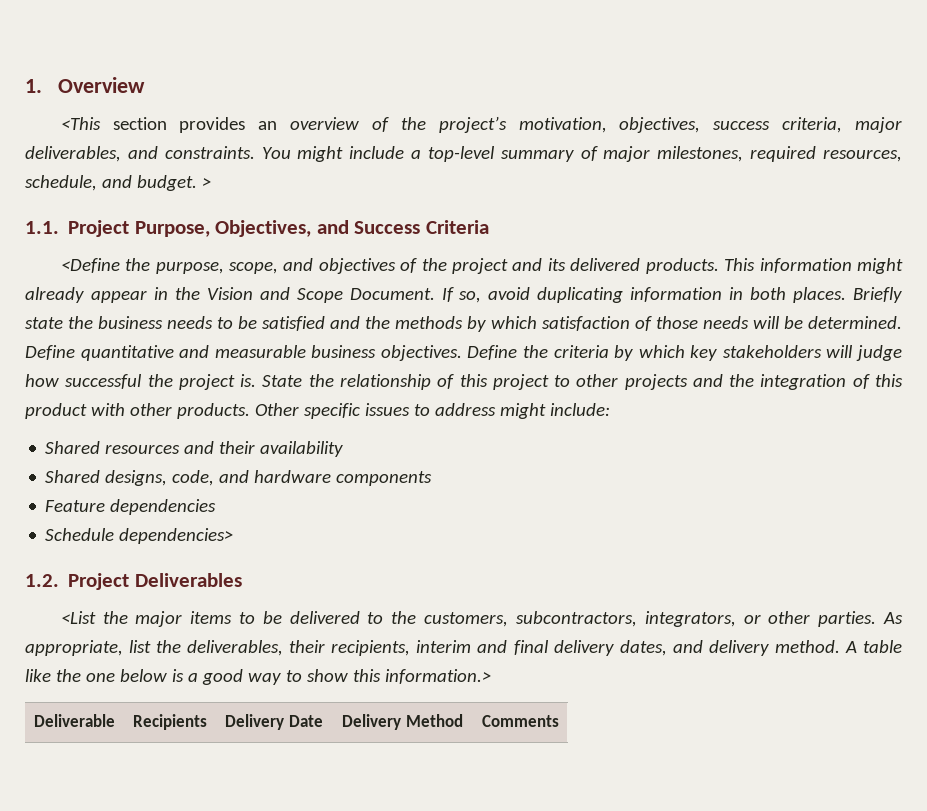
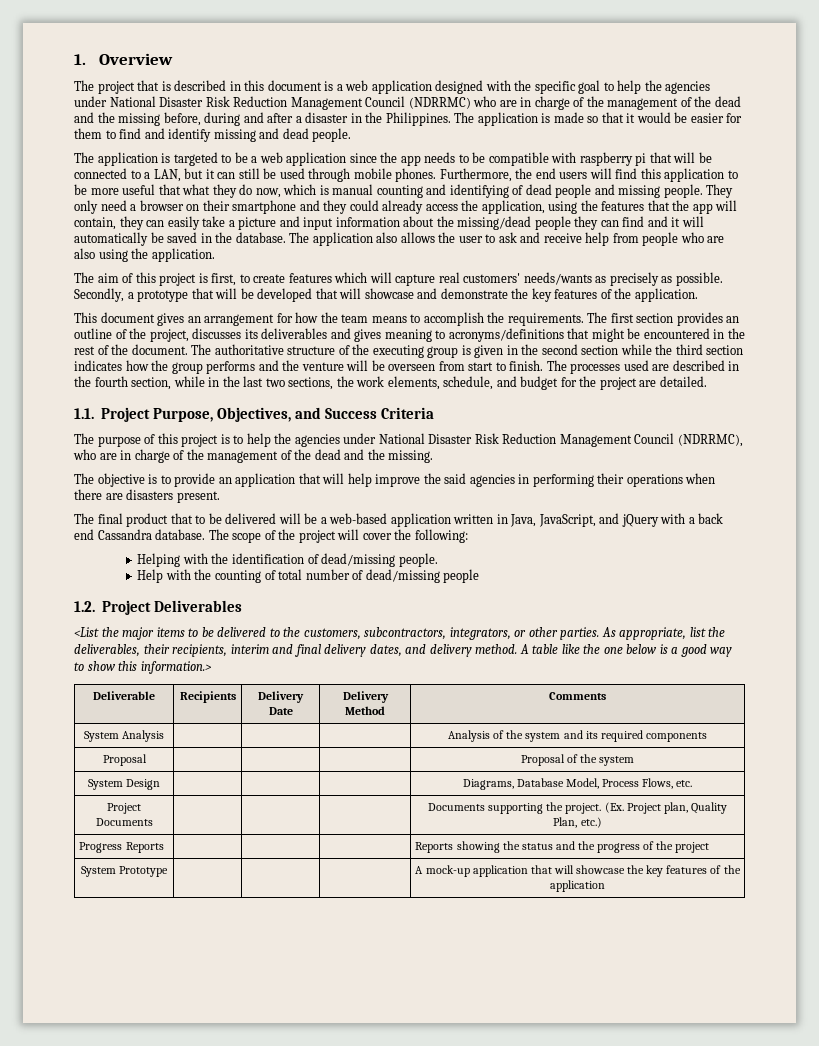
- <This section provides an overview of the project’s motivation, objectives, success criteria, major deliverables, and constraints. You might include a top-level summary of major milestones, required resources, schedule, and budget. >
+ The project that is described in this document is a web application designed with the specific goal to help the agencies under National Disaster Risk Reduction Management Council (NDRRMC) who are in charge of the management of the dead and the missing before, during and after a disaster in the Philippines. The application is made so that it would be easier for them to find and identify missing and dead people.
+ The application is targeted to be a web application since the app needs to be compatible with raspberry pi that will be connected to a LAN, but it can still be used through mobile phones. Furthermore, the end users will find this application to be more useful that what they do now, which is manual counting and identifying of dead people and missing people. They only need a browser on their smartphone and they could already access the application, using the features that the app will contain, they can easily take a picture and input information about the missing/dead people they can find and it will automatically be saved in the database. The application also allows the user to ask and receive help from people who are also using the application.
+ The aim of this project is first, to create features which will capture real customers' needs/wants as precisely as possible. Secondly, a prototype that will be developed that will showcase and demonstrate the key features of the application.
+ This document gives an arrangement for how the team means to accomplish the requirements. The first section provides an outline of the project, discusses its deliverables and gives meaning to acronyms/definitions that might be encountered in the rest of the document. The authoritative structure of the executing group is given in the second section while the third section indicates how the group performs and the venture will be overseen from start to finish. The processes used are described in the fourth section, while in the last two sections, the work elements, schedule, and budget for the project are detailed.
- <Define the purpose, scope, and objectives of the project and its delivered products. This information might already appear in the Vision and Scope Document. If so, avoid duplicating information in both places. Briefly state the business needs to be satisfied and the methods by which satisfaction of those needs will be determined. Define quantitative and measurable business objectives. Define the criteria by which key stakeholders will judge how successful the project is. State the relationship of this project to other projects and the integration of this product with other products. Other specific issues to address might include:
- Shared resources and their availability
- Shared designs, code, and hardware components
- Feature dependencies
- Schedule dependencies>
+ The purpose of this project is to help the agencies under National Disaster Risk Reduction Management Council (NDRRMC), who are in charge of the management of the dead and the missing.
+ The objective is to provide an application that will help improve the said agencies in performing their operations when there are disasters present.
+ The final product that to be delivered will be a web-based application written in Java, JavaScript, and jQuery with a back end Cassandra database. The scope of the project will cover the following:
+ Helping with the identification of dead/missing people.
+ Help with the counting of total number of dead/missing people
+ System Analysis | | | | Analysis of the system and its required components
+ Proposal | | | | Proposal of the system
+ System Design | | | | Diagrams, Database Model, Process Flows, etc.
+ Project Documents | | | | Documents supporting the project. (Ex. Project plan, Quality Plan, etc.)
+ Progress Reports | | | | Reports showing the status and the progress of the project
+ System Prototype | | | | A mock-up application that will showcase the key features of the application

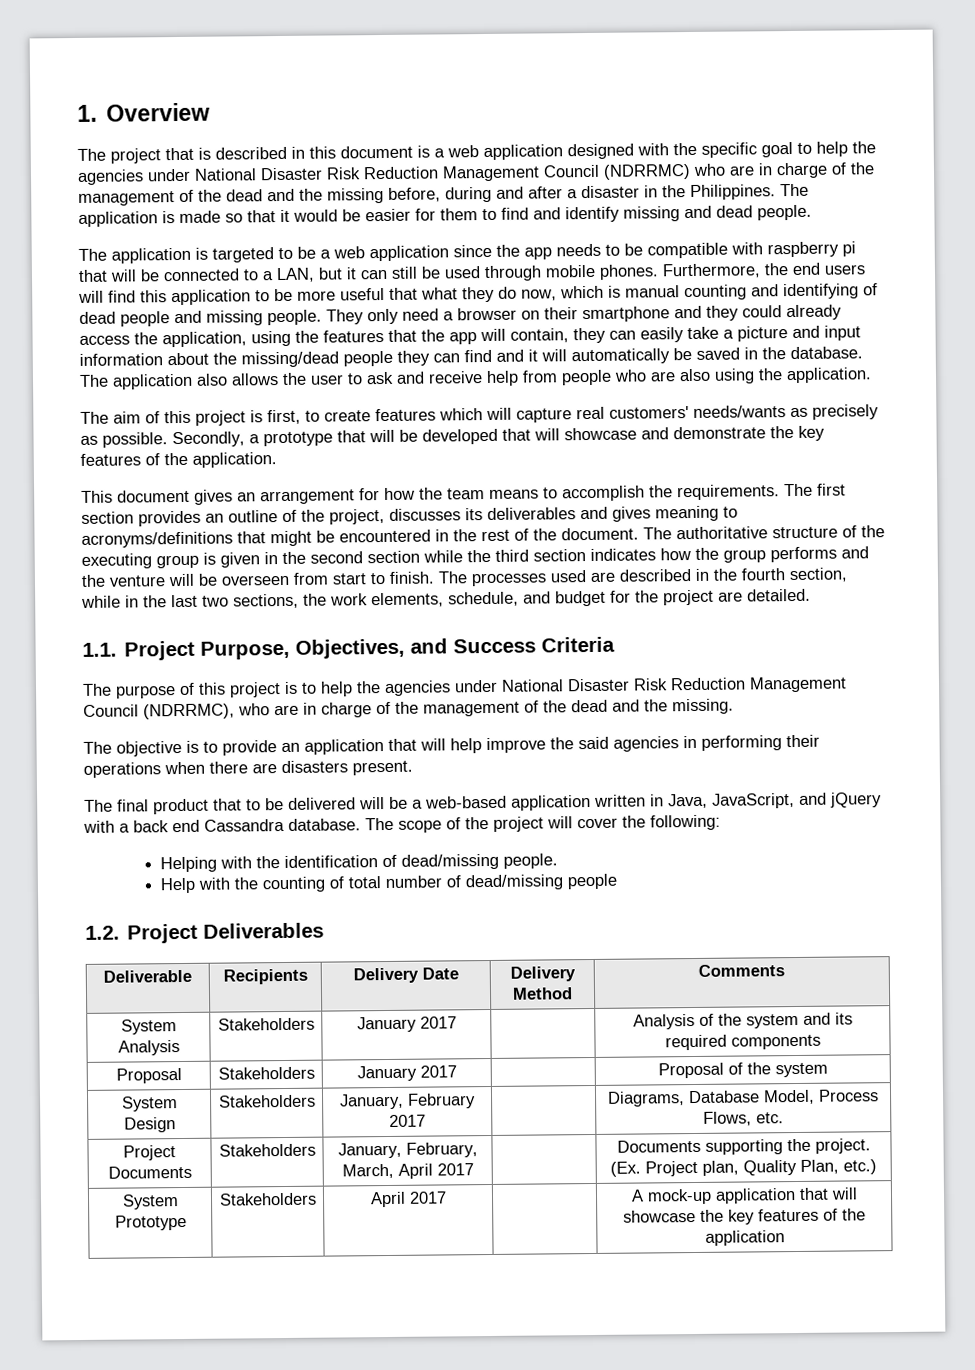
- <List the major items to be delivered to the customers, subcontractors, integrators, or other parties. As appropriate, list the deliverables, their recipients, interim and final delivery dates, and delivery method. A table like the one below is a good way to show this information.>
- System Analysis | | | | Analysis of the system and its required components
+ System Analysis | Stakeholders | January 2017 | | Analysis of the system and its required components
- Proposal | | | | Proposal of the system
+ Proposal | Stakeholders | January 2017 | | Proposal of the system
- System Design | | | | Diagrams, Database Model, Process Flows, etc.
+ System Design | Stakeholders | January, February 2017 | | Diagrams, Database Model, Process Flows, etc.
- Project Documents | | | | Documents supporting the project. (Ex. Project plan, Quality Plan, etc.)
+ Project Documents | Stakeholders | January, February, March, April 2017 | | Documents supporting the project. (Ex. Project plan, Quality Plan, etc.)
- Progress Reports | | | | Reports showing the status and the progress of the project
- System Prototype | | | | A mock-up application that will showcase the key features of the application
+ System Prototype | Stakeholders | April 2017 | | A mock-up application that will showcase the key features of the application

